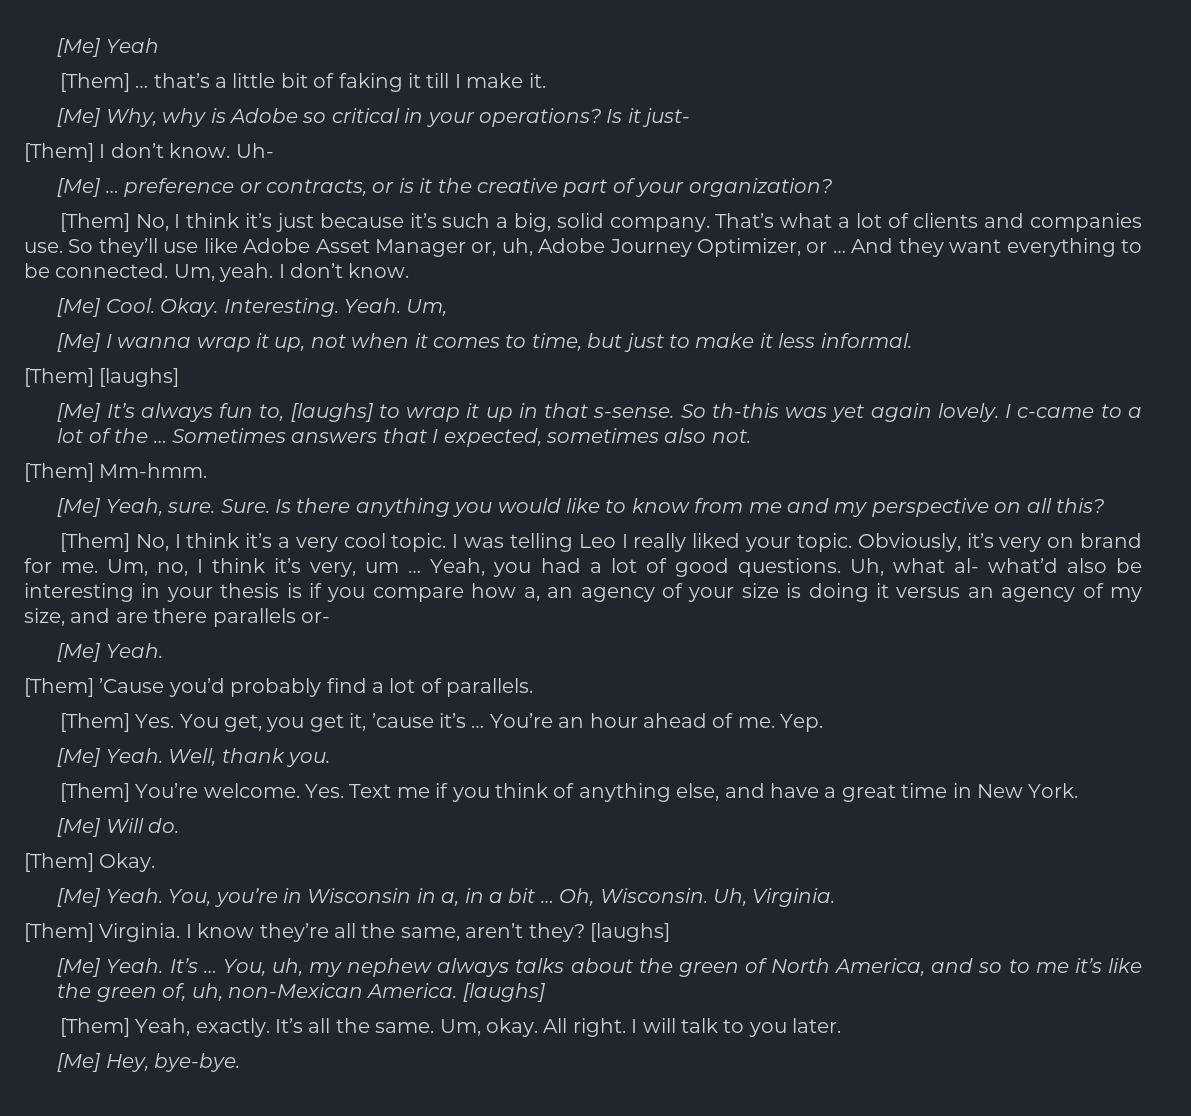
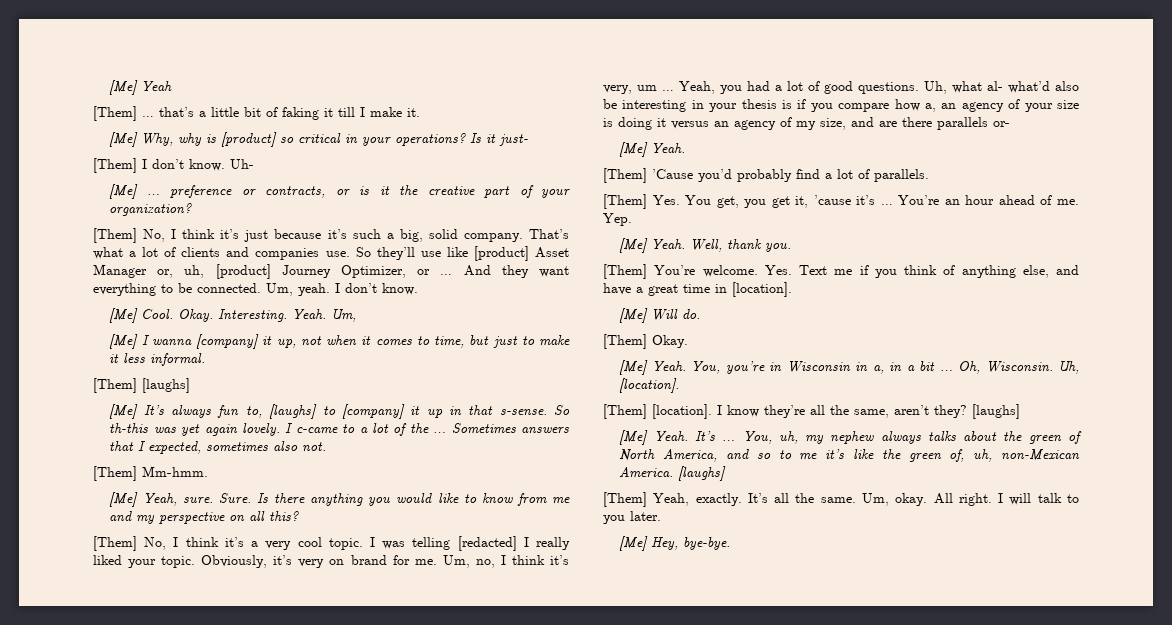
- [Me] Why, why is Adobe so critical in your operations?
+ [Me] Why, why is [product] so critical in your operations?
- So they’ll use like Adobe Asset Manager or, uh, Adobe Journey Optimizer, or …
+ So they’ll use like [product] Asset Manager or, uh, [product] Journey Optimizer, or …
- [Me] I wanna wrap it up, not when it comes to time, but just to make it less informal.
+ [Me] I wanna [company] it up, not when it comes to time, but just to make it less informal.
- [Me] It’s always fun to, [laughs] to wrap it up in that s-sense.
+ [Me] It’s always fun to, [laughs] to [company] it up in that s-sense.
- I was telling Leo I really liked your topic.
+ I was telling [redacted] I really liked your topic.
- Yes. Text me if you think of anything else, and have a great time in New York.
+ Yes. Text me if you think of anything else, and have a great time in [location].
- Uh, Virginia.
- [Them] Virginia.
+ Uh, [location].
+ [Them] [location].

